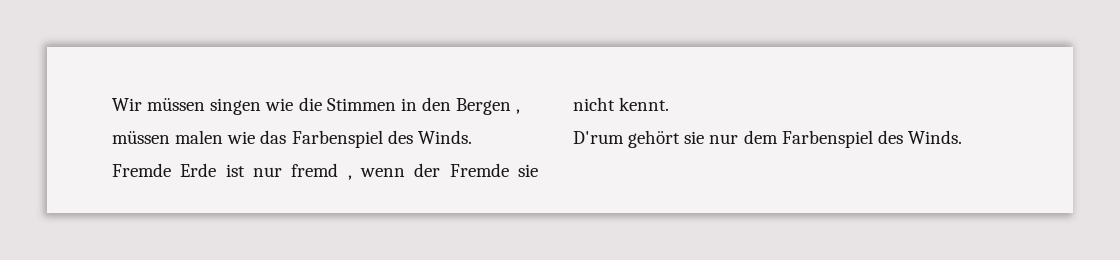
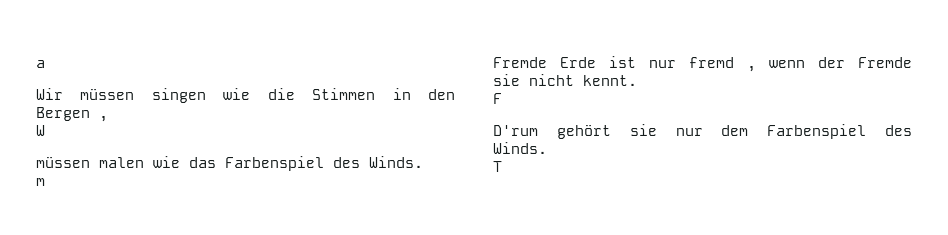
+ a
+ W
+ m
+ F
+ T

